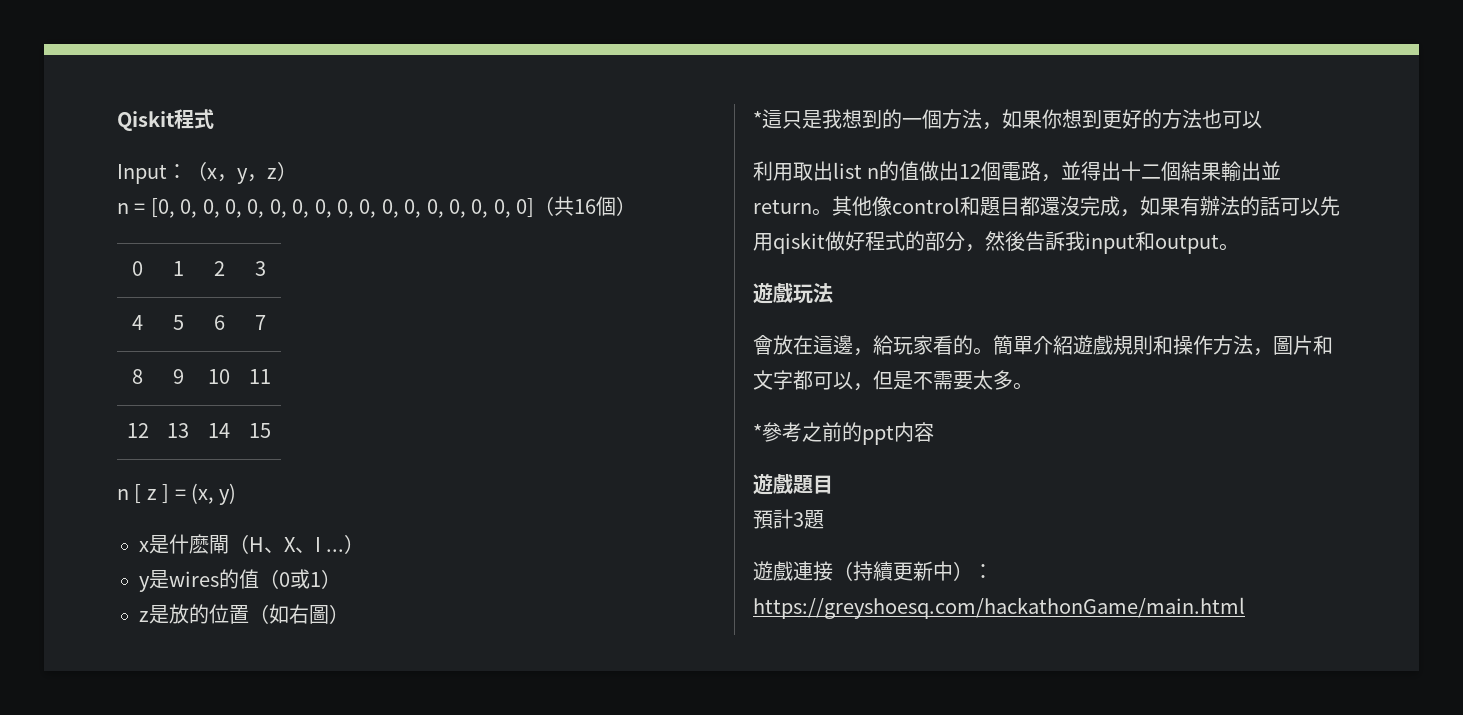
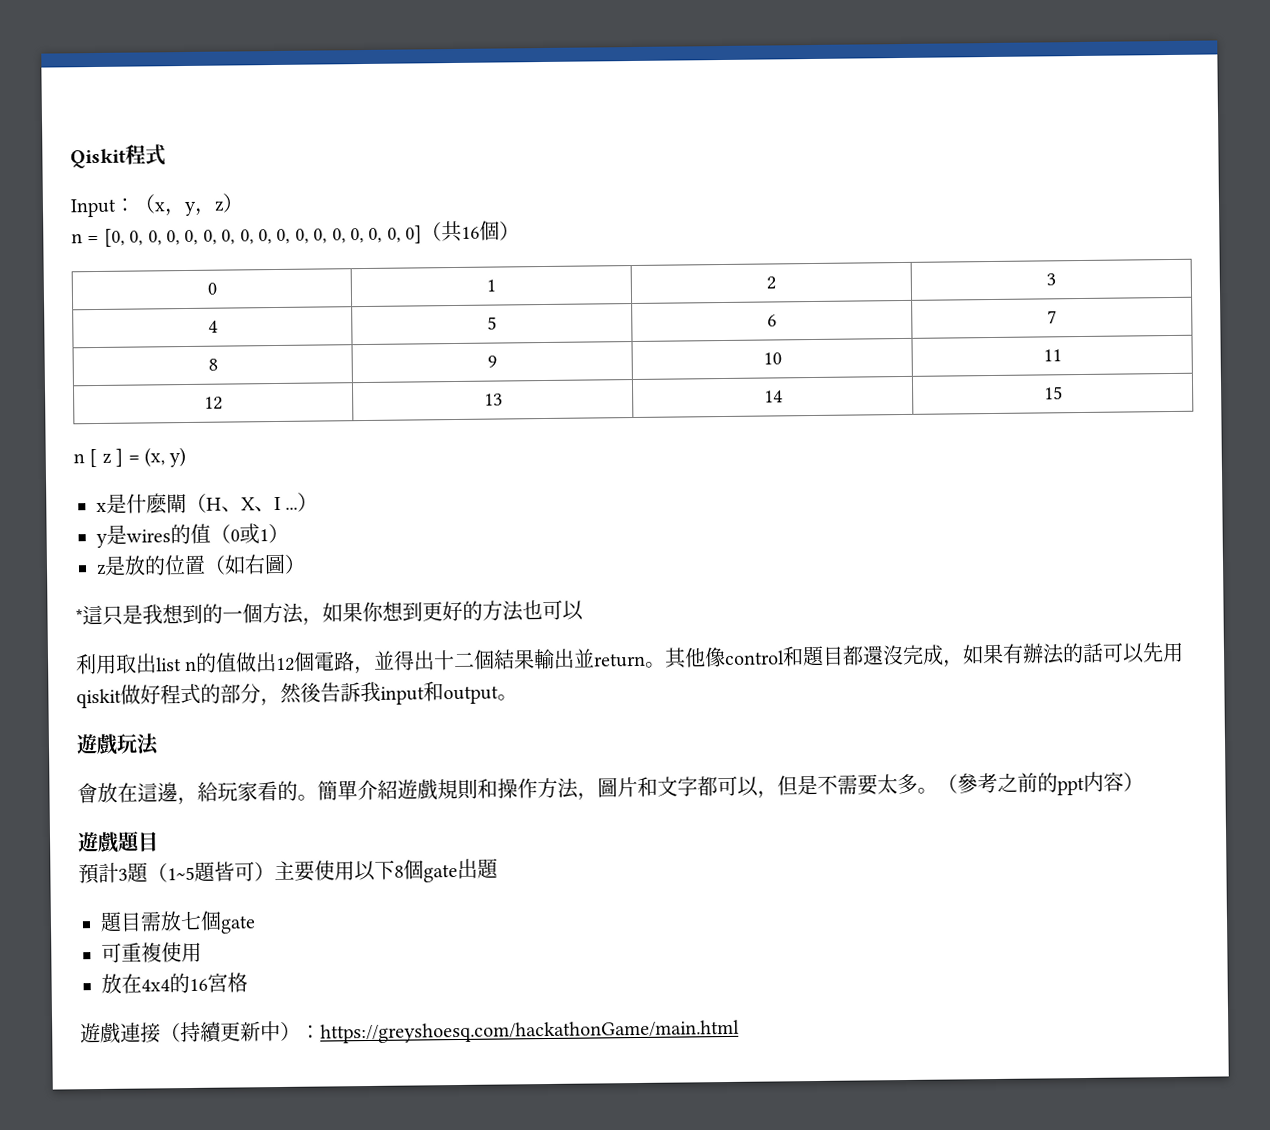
- 簡單介紹遊戲規則和操作方法，圖片和文字都可以，但是不需要太多。
- *參考之前的ppt内容
+ 簡單介紹遊戲規則和操作方法，圖片和文字都可以，但是不需要太多。（參考之前的ppt内容）
- 預計3題
+ 預計3題（1~5題皆可）主要使用以下8個gate出題
+ 題目需放七個gate
+ 可重複使用
+ 放在4x4的16宮格

